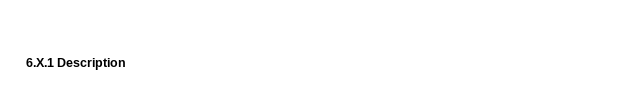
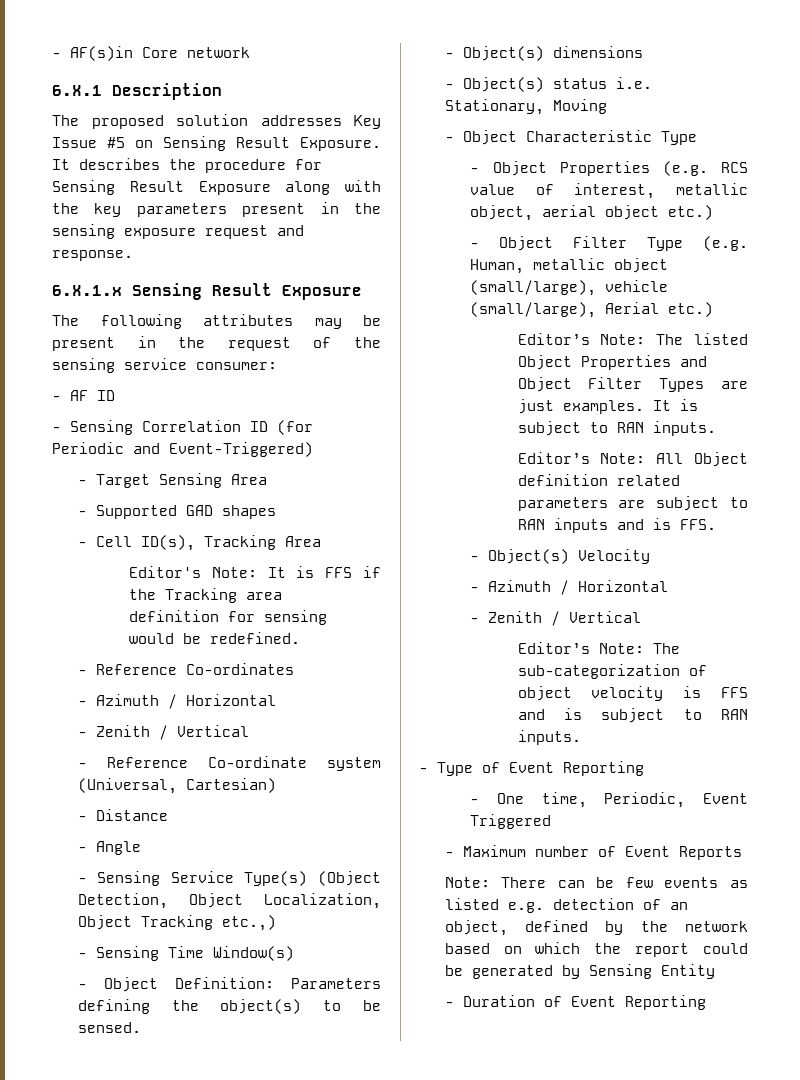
+ - AF(s)in Core network
  6.X.1 Description
+ The proposed solution addresses Key Issue #5 on Sensing Result Exposure. It describes the procedure for Sensing Result Exposure along with the key parameters present in the sensing exposure request and response.
+ 6.X.1.x Sensing Result Exposure
+ The following attributes may be present in the request of the sensing service consumer:
+ - AF ID
+ - Sensing Correlation ID (for Periodic and Event-Triggered)
+ - Target Sensing Area
+ - Supported GAD shapes
+ - Cell ID(s), Tracking Area
+ Editor's Note: It is FFS if the Tracking area definition for sensing would be redefined.
+ - Reference Co-ordinates
+ - Azimuth / Horizontal
+ - Zenith / Vertical
+ - Reference Co-ordinate system (Universal, Cartesian)
+ - Distance
+ - Angle
+ - Sensing Service Type(s) (Object Detection, Object Localization, Object Tracking etc.,)
+ - Sensing Time Window(s)
+ - Object Definition: Parameters defining the object(s) to be sensed.
+ - Object(s) dimensions
+ - Object(s) status i.e. Stationary, Moving
+ - Object Characteristic Type
+ - Object Properties (e.g. RCS value of interest, metallic object, aerial object etc.)
+ - Object Filter Type (e.g. Human, metallic object (small/large), vehicle (small/large), Aerial etc.)
+ Editor’s Note: The listed Object Properties and Object Filter Types are just examples. It is subject to RAN inputs.
+ Editor’s Note: All Object definition related parameters are subject to RAN inputs and is FFS.
+ - Object(s) Velocity
+ - Azimuth / Horizontal
+ - Zenith / Vertical
+ Editor’s Note: The sub-categorization of object velocity is FFS and is subject to RAN inputs.
+ - Type of Event Reporting
+ - One time, Periodic, Event Triggered
+ - Maximum number of Event Reports
+ Note: There can be few events as listed e.g. detection of an object, defined by the network based on which the report could be generated by Sensing Entity
+ - Duration of Event Reporting

